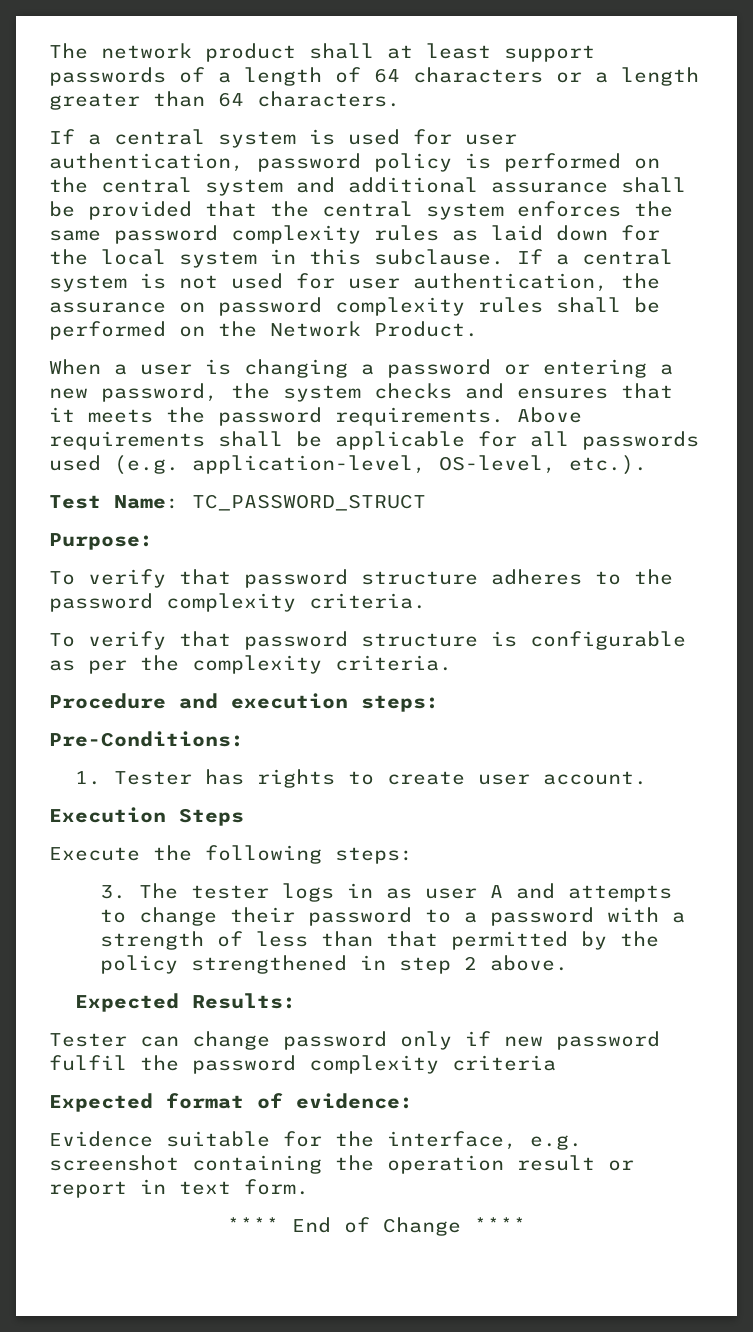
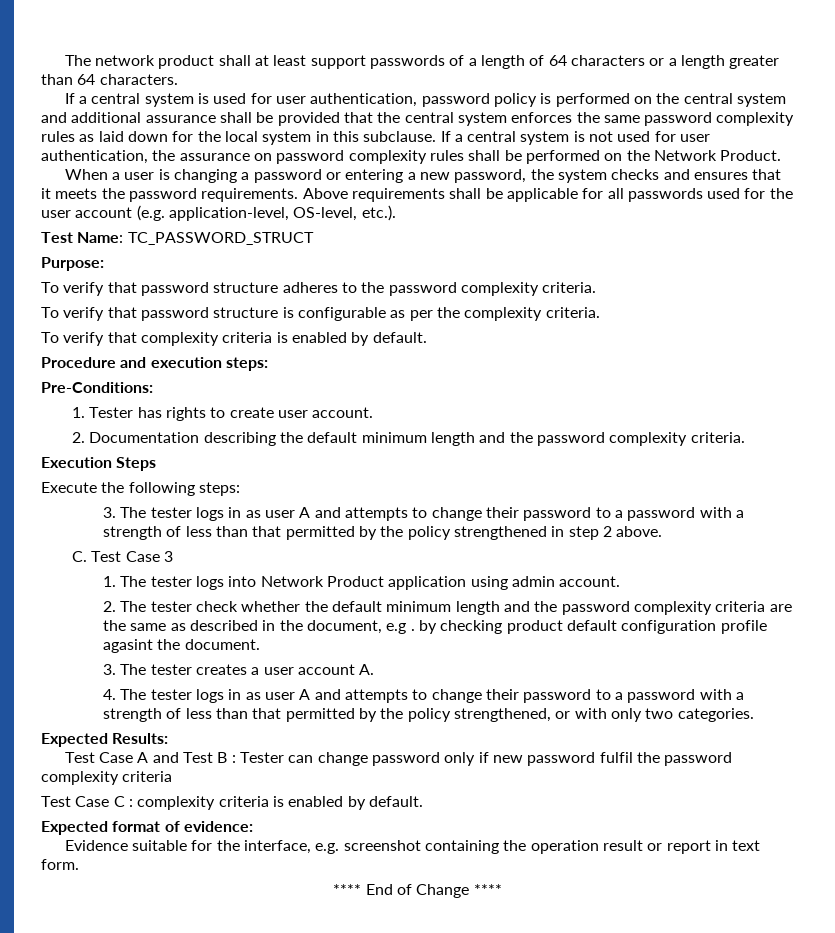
- Above requirements shall be applicable for all passwords used (e.g. application-level, OS-level, etc.).
+ Above requirements shall be applicable for all passwords used for the user account (e.g. application-level, OS-level, etc.).
+ To verify that complexity criteria is enabled by default.
+ 2. Documentation describing the default minimum length and the password complexity criteria.
+ C. Test Case 3
+ 1. The tester logs into Network Product application using admin account.
+ 2. The tester check whether the default minimum length and the password complexity criteria are the same as described in the document, e.g . by checking product default configuration profile agasint the document.
+ 3. The tester creates a user account A.
+ 4. The tester logs in as user A and attempts to change their password to a password with a strength of less than that permitted by the policy strengthened, or with only two categories.
  Expected Results:
- Tester can change password only if new password fulfil the password complexity criteria
+ Test Case A and Test B : Tester can change password only if new password fulfil the password complexity criteria
+ Test Case C : complexity criteria is enabled by default.

